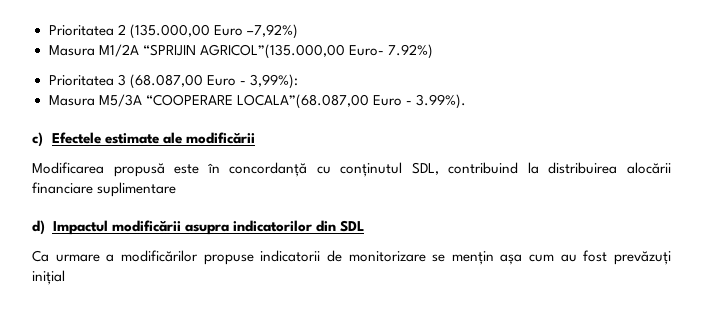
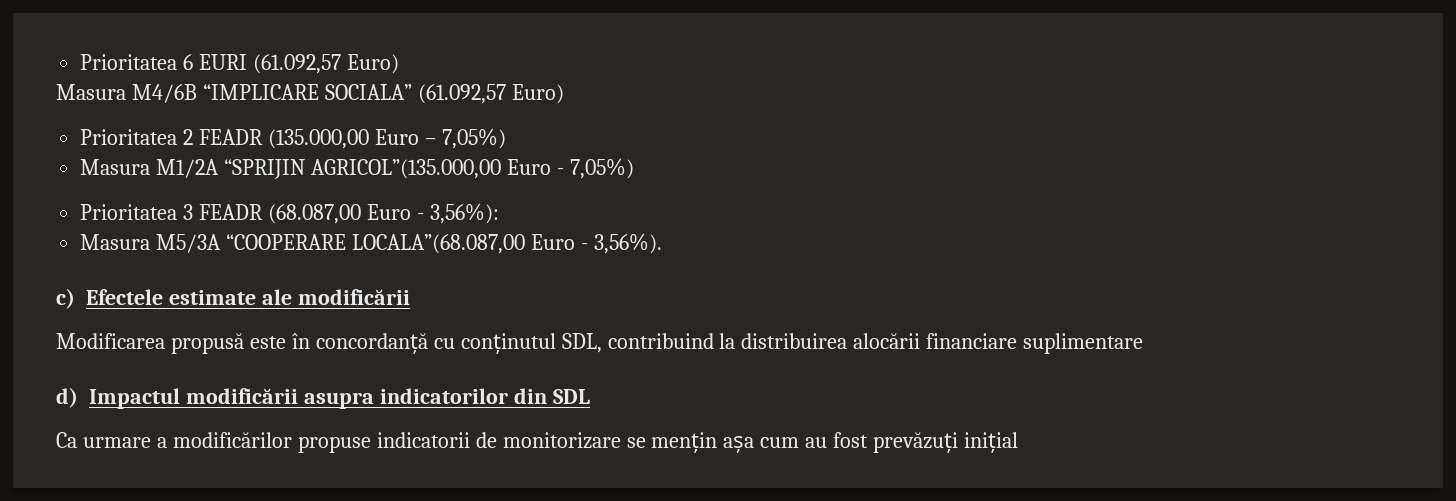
- Prioritatea 2 (135.000,00 Euro –7,92%)
+ Prioritatea 6 EURI (61.092,57 Euro)
+ Masura M4/6B “IMPLICARE SOCIALA” (61.092,57 Euro)
+ Prioritatea 2 FEADR (135.000,00 Euro – 7,05%)
- Masura M1/2A “SPRIJIN AGRICOL”(135.000,00 Euro- 7.92%)
+ Masura M1/2A “SPRIJIN AGRICOL”(135.000,00 Euro - 7,05%)
- Prioritatea 3 (68.087,00 Euro - 3,99%):
+ Prioritatea 3 FEADR (68.087,00 Euro - 3,56%):
- Masura M5/3A “COOPERARE LOCALA”(68.087,00 Euro - 3.99%).
+ Masura M5/3A “COOPERARE LOCALA”(68.087,00 Euro - 3,56%).

